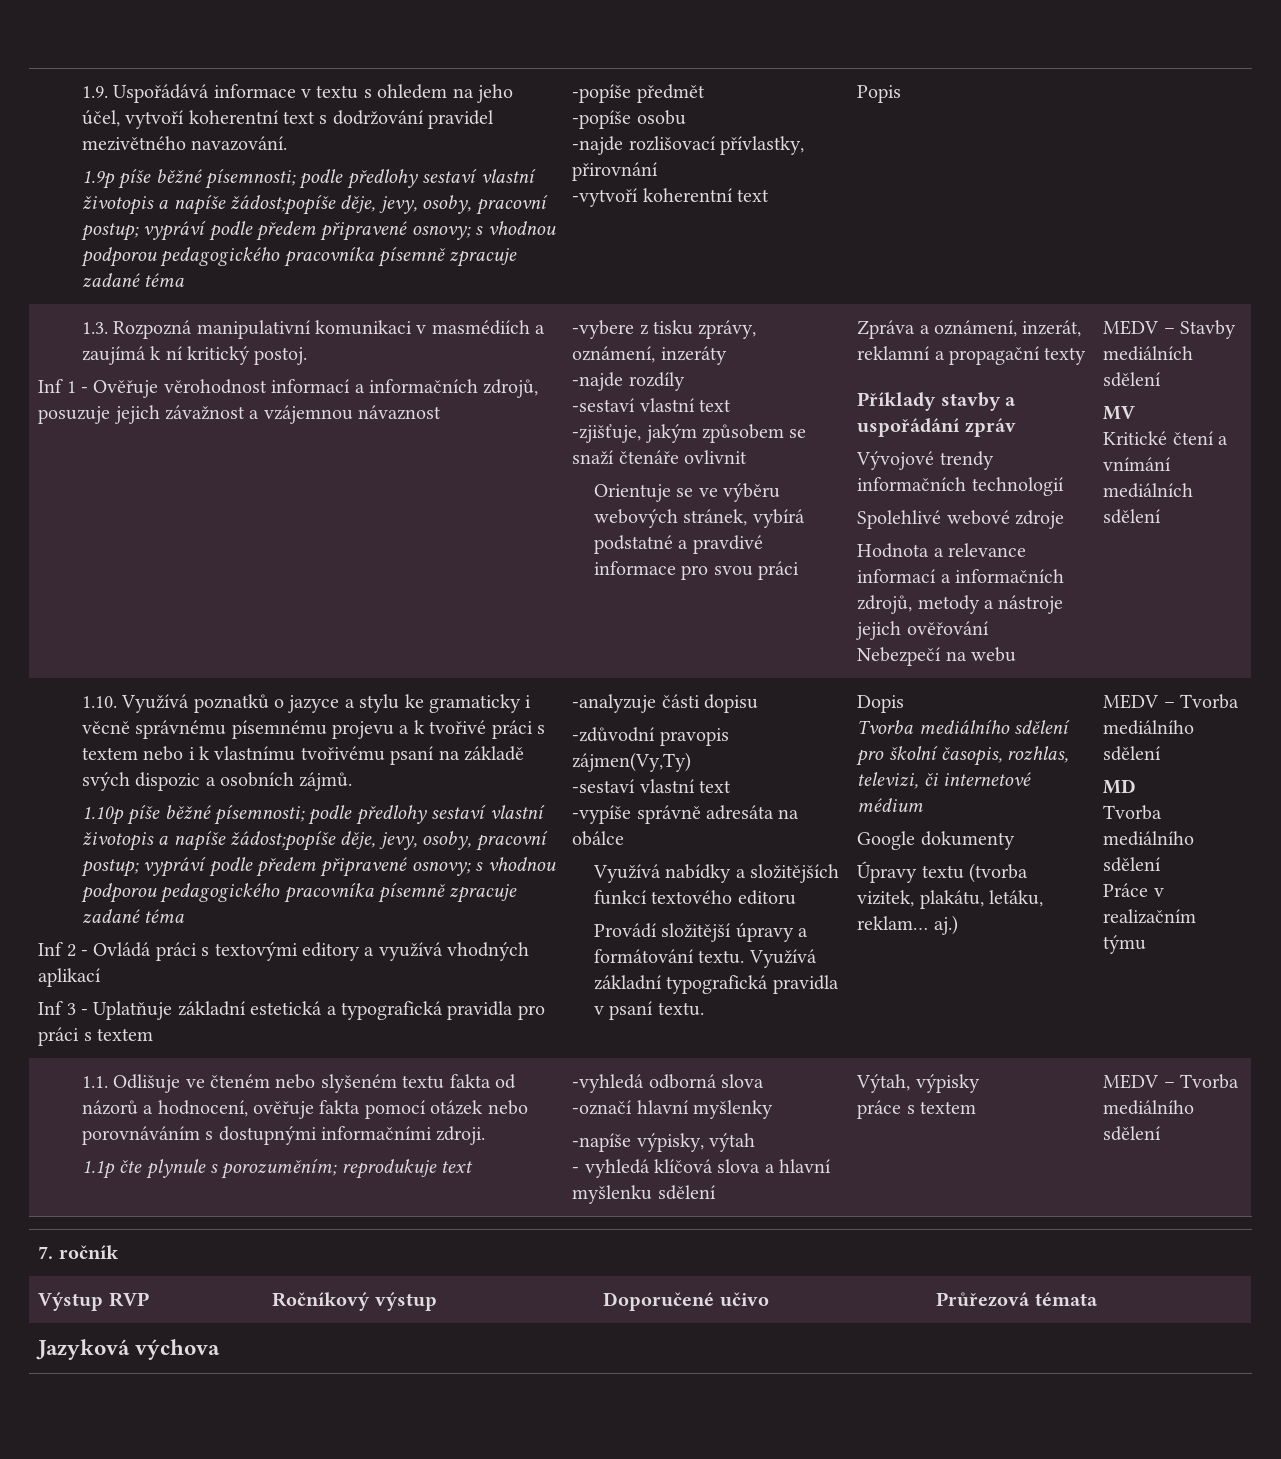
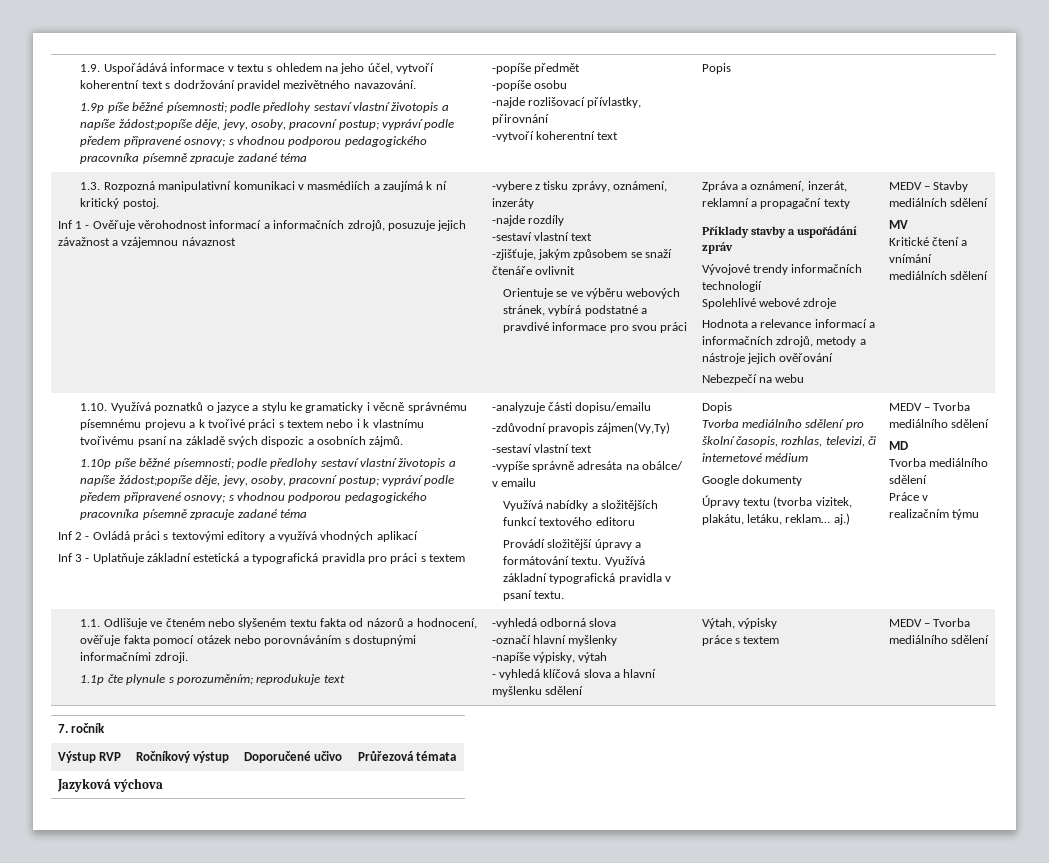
- -analyzuje části dopisu
+ -analyzuje části dopisu/emailu
- -vypíše správně adresáta na obálce
+ -vypíše správně adresáta na obálce/ v emailu

